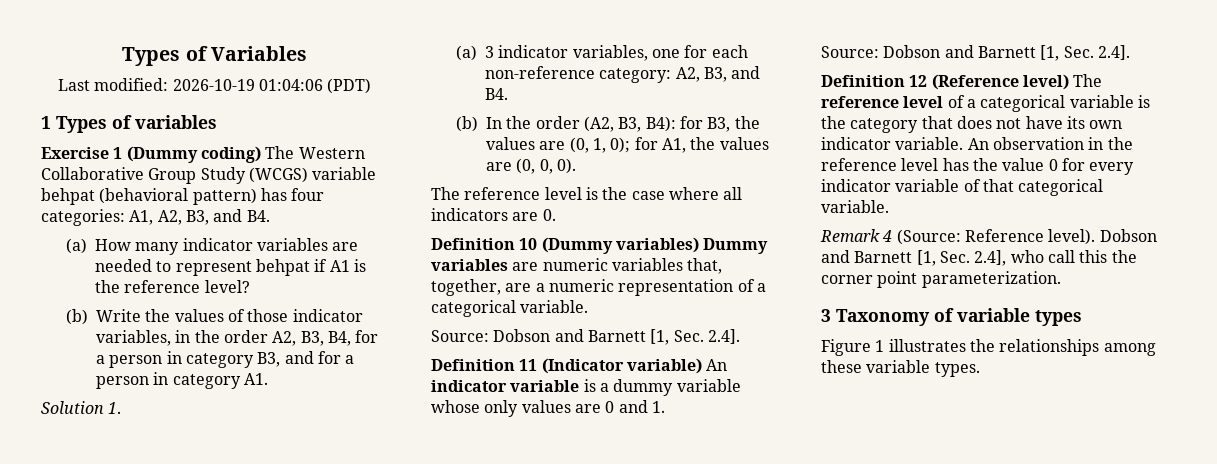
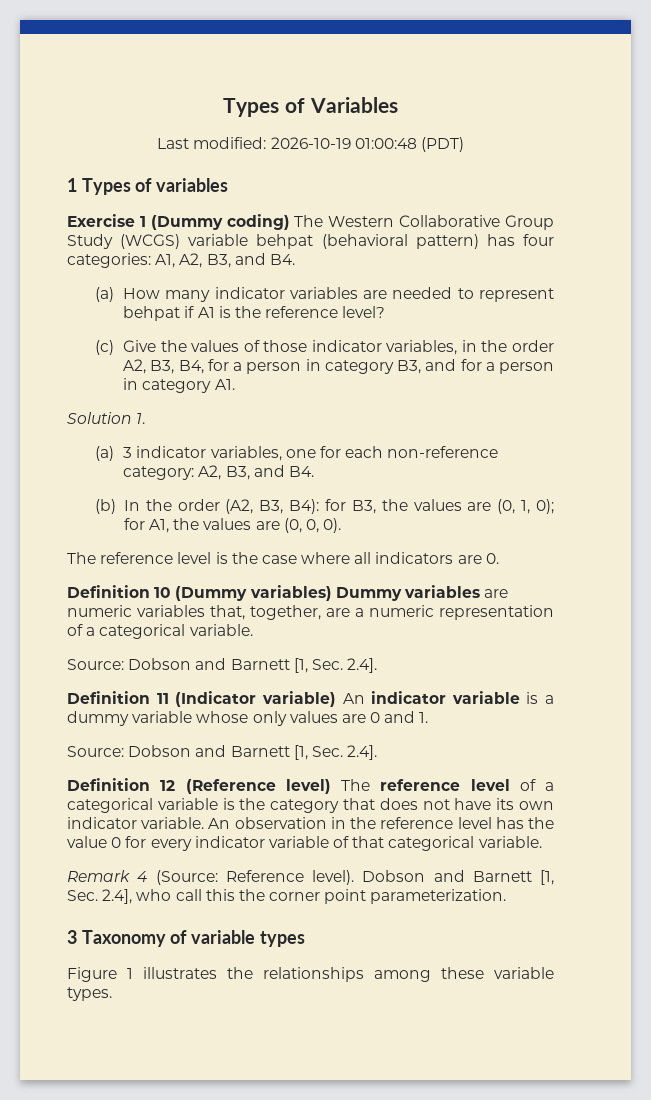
- Last modified: 2026-10-19 01:04:06 (PDT)
+ Last modified: 2026-10-19 01:00:48 (PDT)
- (b) Write the values of those indicator variables, in the order A2, B3, B4, for a person in category B3, and for a person in category A1.
+ (c) Give the values of those indicator variables, in the order A2, B3, B4, for a person in category B3, and for a person in category A1.

